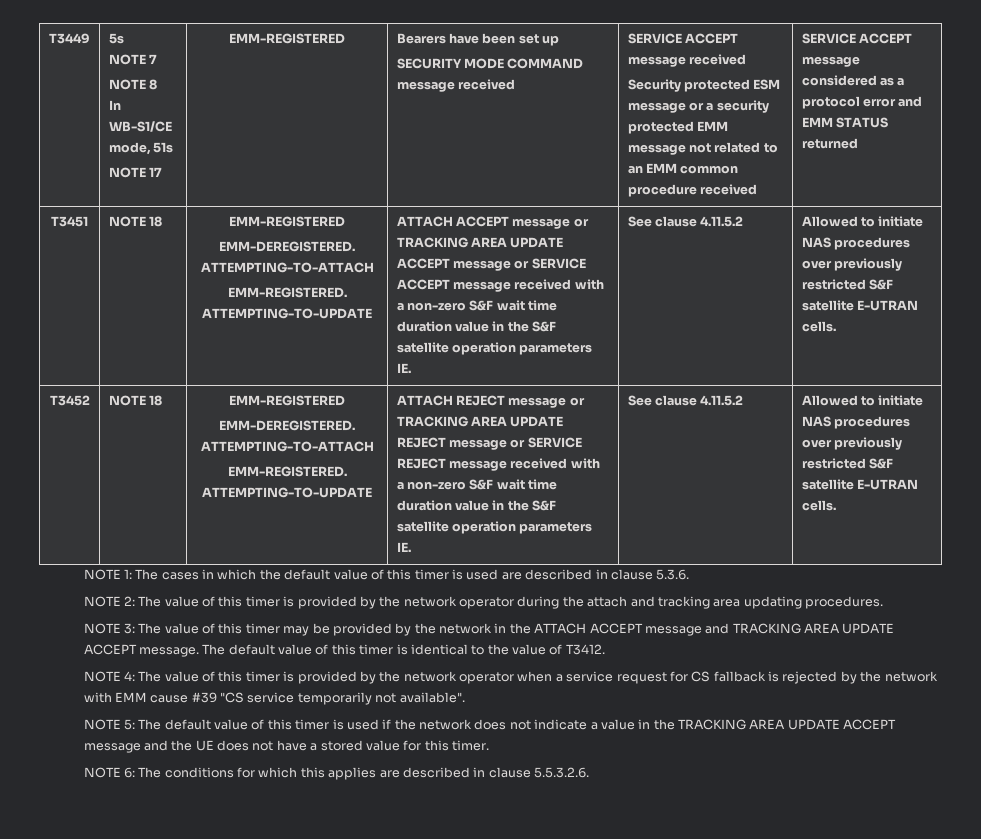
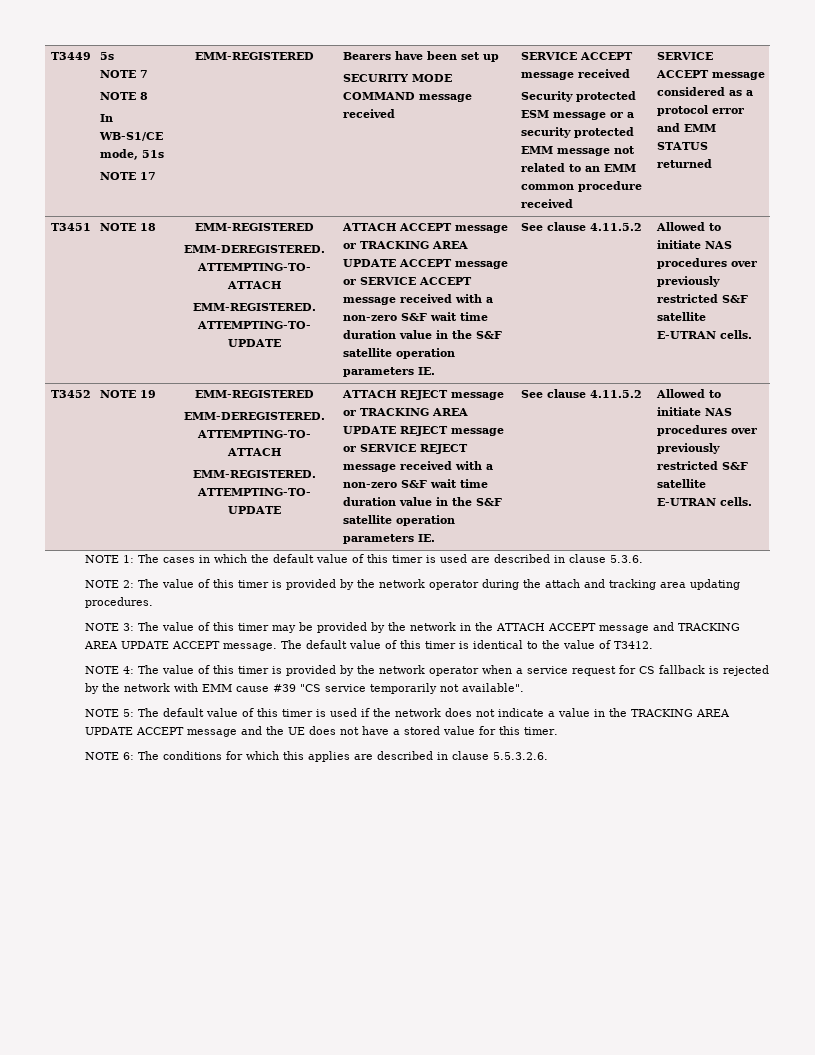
- T3452 | NOTE 18
+ T3452 | NOTE 19

